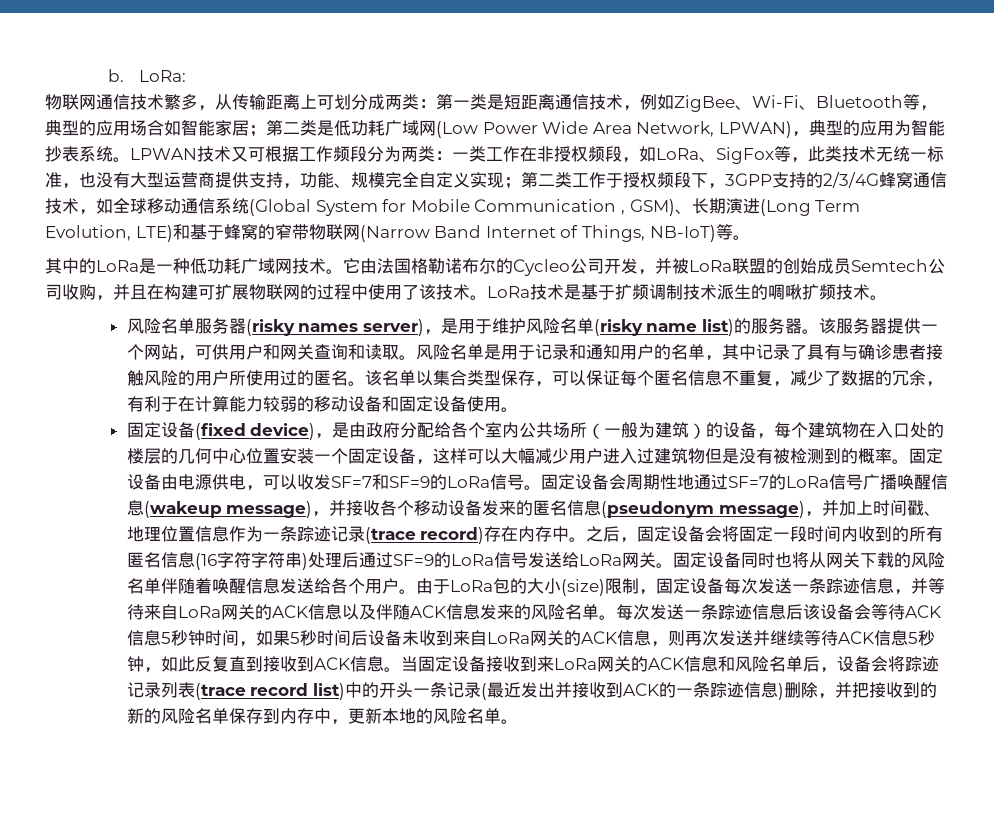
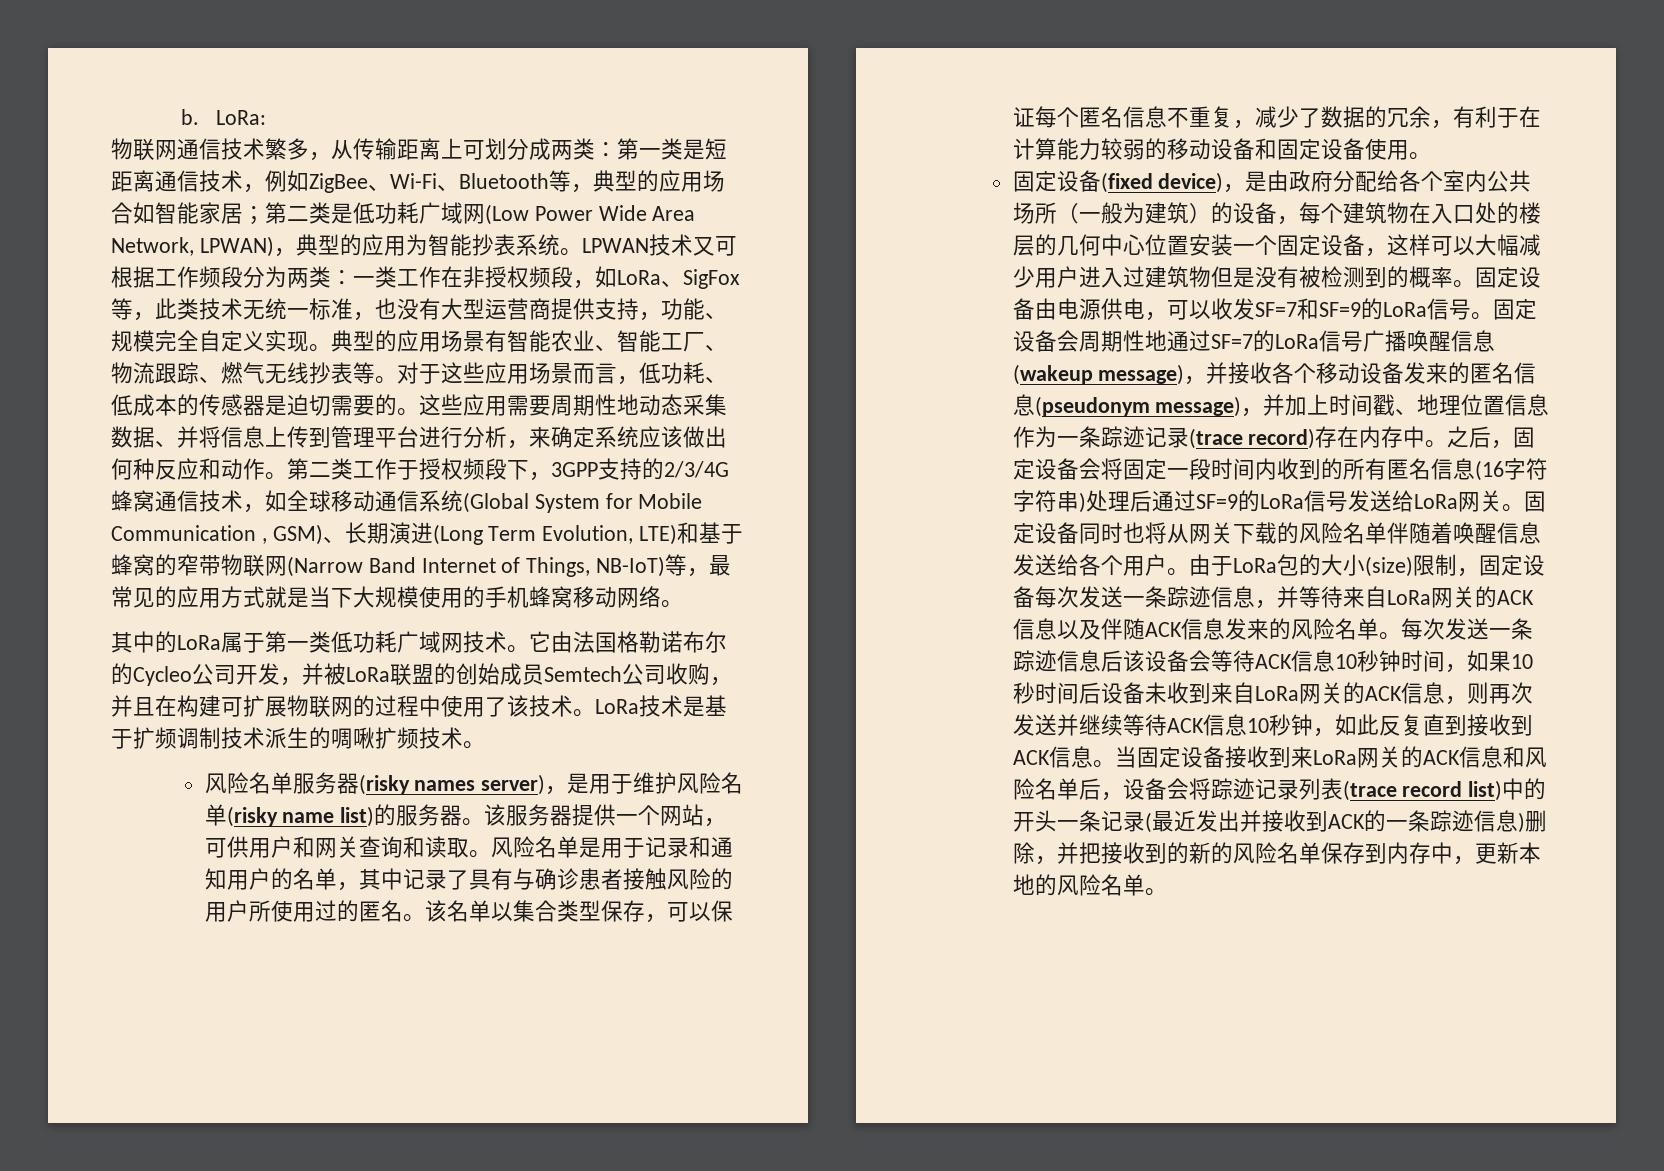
- 一类工作在非授权频段，如LoRa、SigFox等，此类技术无统一标准，也没有大型运营商提供支持，功能、规模完全自定义实现；
+ 一类工作在非授权频段，如LoRa、SigFox等，此类技术无统一标准，也没有大型运营商提供支持，功能、规模完全自定义实现。典型的应用场景有智能农业、智能工厂、物流跟踪、燃气无线抄表等。对于这些应用场景而言，低功耗、低成本的传感器是迫切需要的。这些应用需要周期性地动态采集数据、并将信息上传到管理平台进行分析，来确定系统应该做出何种反应和动作。
- 第二类工作于授权频段下，3GPP支持的2/3/4G蜂窝通信技术，如全球移动通信系统(Global System for Mobile Communication , GSM)、长期演进(Long Term Evolution, LTE)和基于蜂窝的窄带物联网(Narrow Band Internet of Things, NB-IoT)等。
+ 第二类工作于授权频段下，3GPP支持的2/3/4G蜂窝通信技术，如全球移动通信系统(Global System for Mobile Communication , GSM)、长期演进(Long Term Evolution, LTE)和基于蜂窝的窄带物联网(Narrow Band Internet of Things, NB-IoT)等，最常见的应用方式就是当下大规模使用的手机蜂窝移动网络。
- 其中的LoRa是一种低功耗广域网技术。
+ 其中的LoRa属于第一类低功耗广域网技术。
- 每次发送一条踪迹信息后该设备会等待ACK信息5秒钟时间，如果5秒时间后设备未收到来自LoRa网关的ACK信息，则再次发送并继续等待ACK信息5秒钟，如此反复直到接收到ACK信息。
+ 每次发送一条踪迹信息后该设备会等待ACK信息10秒钟时间，如果10秒时间后设备未收到来自LoRa网关的ACK信息，则再次发送并继续等待ACK信息10秒钟，如此反复直到接收到ACK信息。

